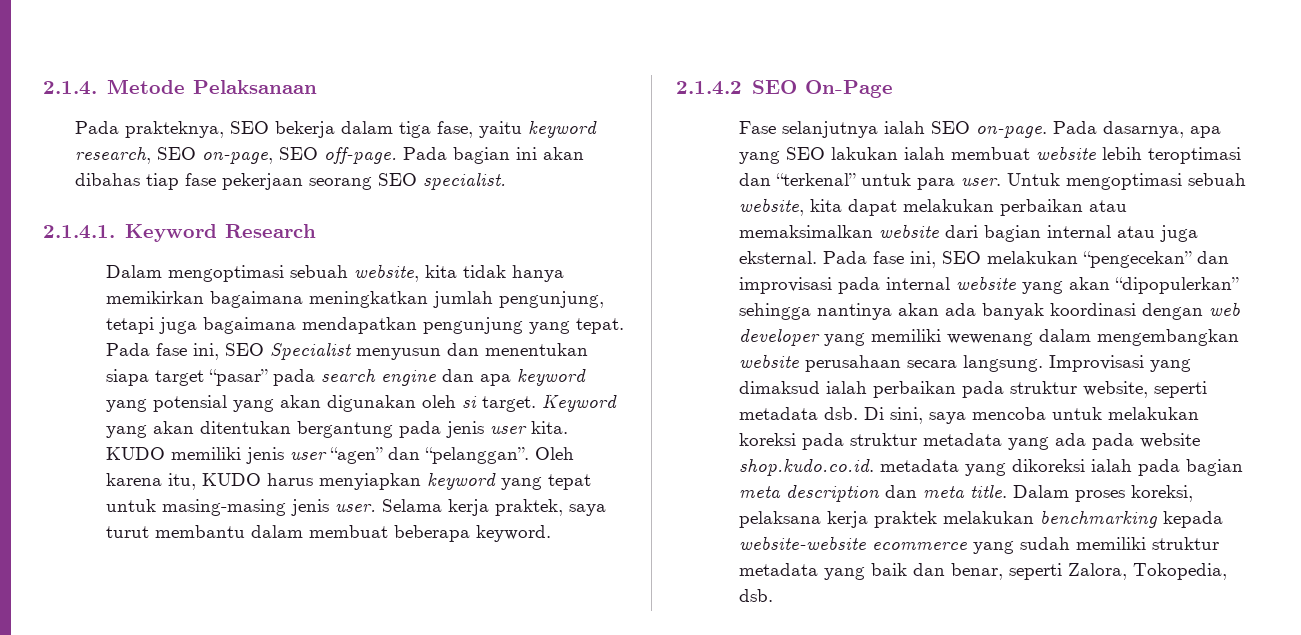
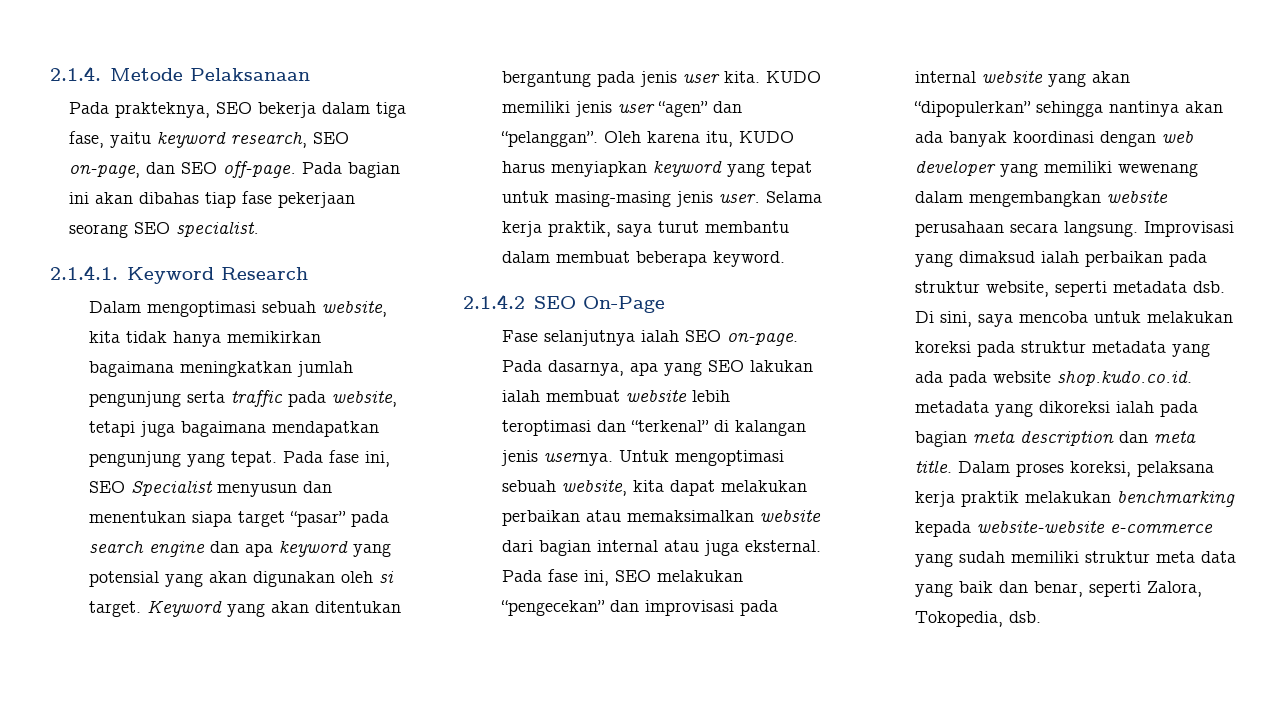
- Pada prakteknya, SEO bekerja dalam tiga fase, yaitu keyword research, SEO on-page, SEO off-page.
+ Pada prakteknya, SEO bekerja dalam tiga fase, yaitu keyword research, SEO on-page, dan SEO off-page.
- Dalam mengoptimasi sebuah website, kita tidak hanya memikirkan bagaimana meningkatkan jumlah pengunjung, tetapi juga bagaimana mendapatkan pengunjung yang tepat.
+ Dalam mengoptimasi sebuah website, kita tidak hanya memikirkan bagaimana meningkatkan jumlah pengunjung serta traffic pada website, tetapi juga bagaimana mendapatkan pengunjung yang tepat.
- Selama kerja praktek, saya turut membantu dalam membuat beberapa keyword.
+ Selama kerja praktik, saya turut membantu dalam membuat beberapa keyword.
- Pada dasarnya, apa yang SEO lakukan ialah membuat website lebih teroptimasi dan “terkenal” untuk para user.
+ Pada dasarnya, apa yang SEO lakukan ialah membuat website lebih teroptimasi dan “terkenal” di kalangan jenis usernya.
- Dalam proses koreksi, pelaksana kerja praktek melakukan benchmarking kepada website-website ecommerce yang sudah memiliki struktur metadata yang baik dan benar, seperti Zalora, Tokopedia, dsb.
+ Dalam proses koreksi, pelaksana kerja praktik melakukan benchmarking kepada website-website e-commerce yang sudah memiliki struktur meta data yang baik dan benar, seperti Zalora, Tokopedia, dsb.

